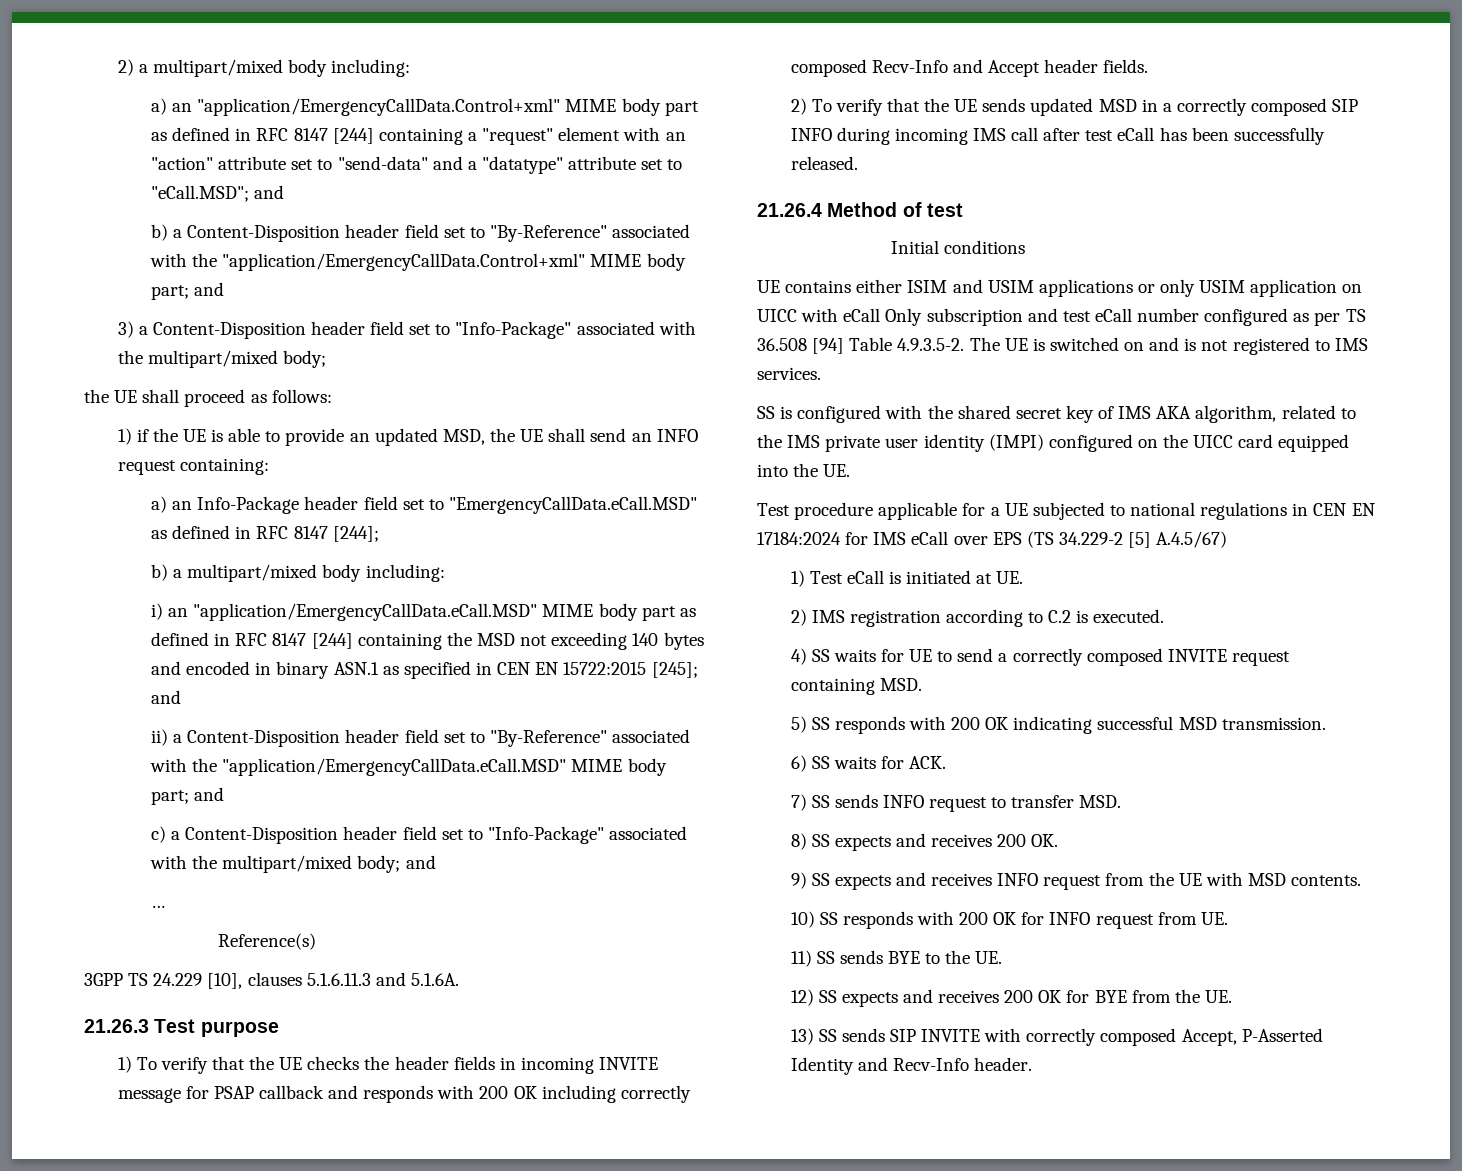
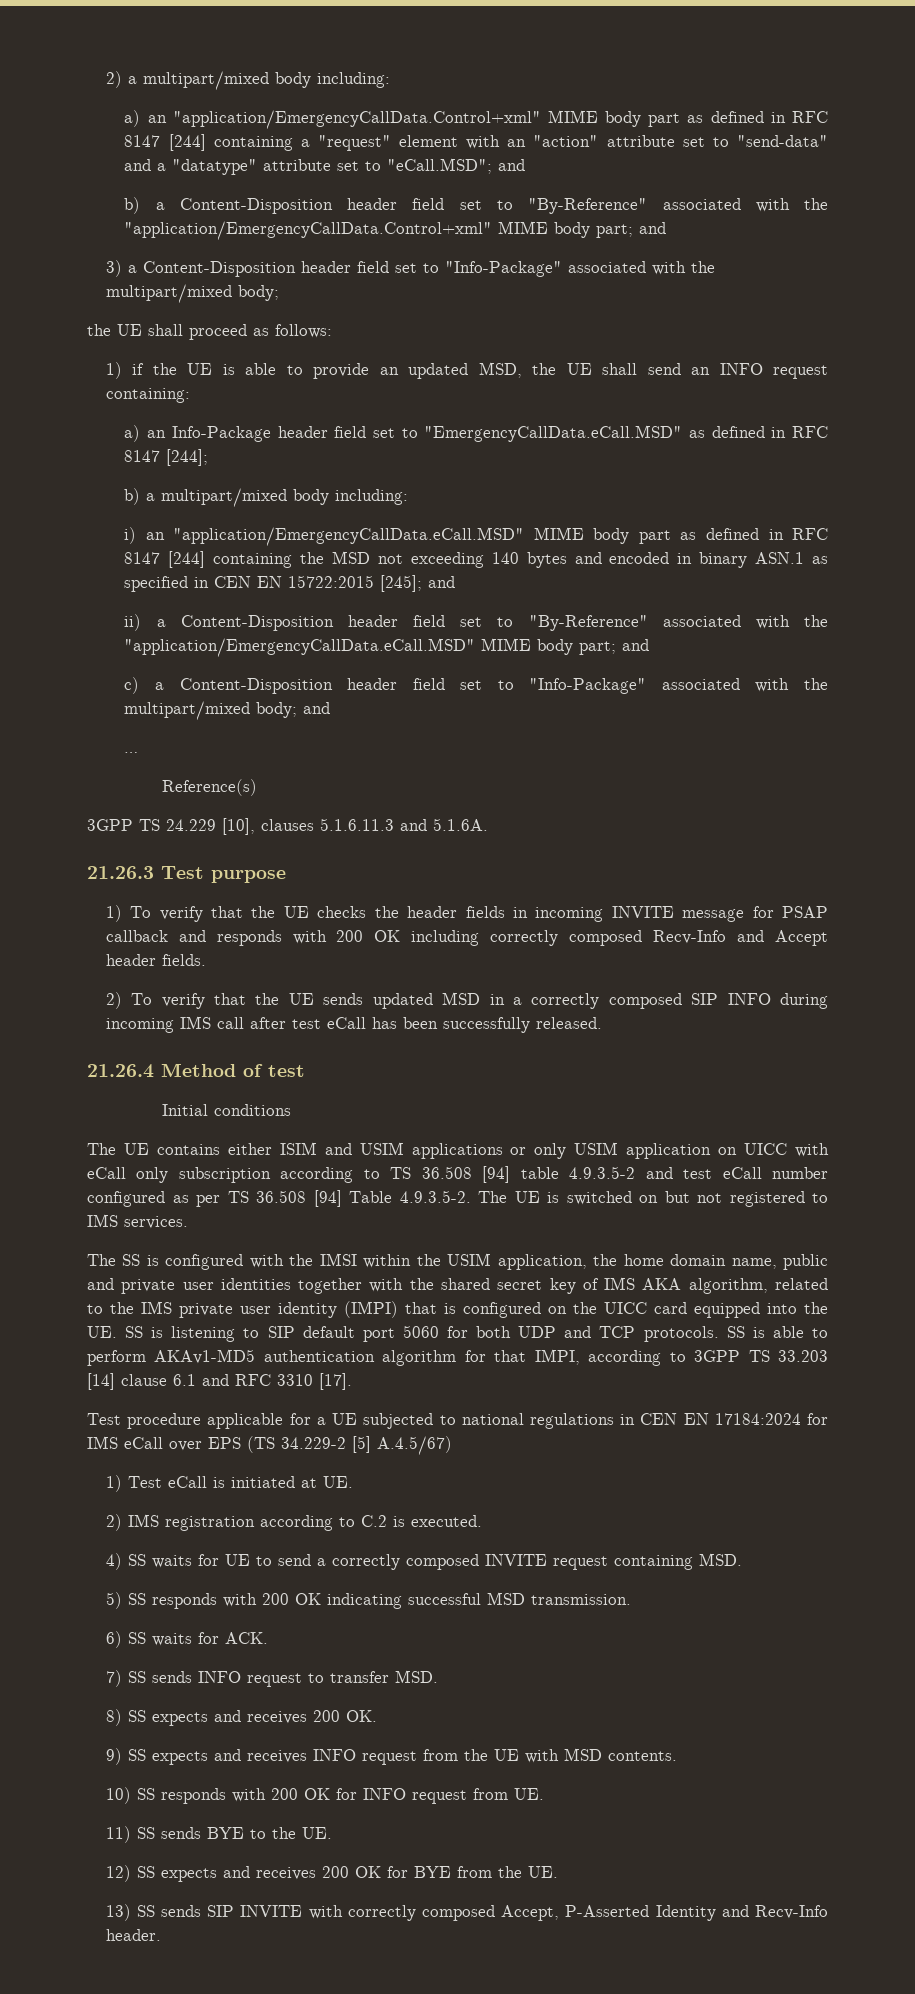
- UE contains either ISIM and USIM applications or only USIM application on UICC with eCall Only subscription and test eCall number configured as per TS 36.508 [94] Table 4.9.3.5-2. The UE is switched on and is not registered to IMS services.
+ The UE contains either ISIM and USIM applications or only USIM application on UICC with eCall only subscription according to TS 36.508 [94] table 4.9.3.5-2 and test eCall number configured as per TS 36.508 [94] Table 4.9.3.5-2. The UE is switched on but not registered to IMS services.
- SS is configured with the shared secret key of IMS AKA algorithm, related to the IMS private user identity (IMPI) configured on the UICC card equipped into the UE.
+ The SS is configured with the IMSI within the USIM application, the home domain name, public and private user identities together with the shared secret key of IMS AKA algorithm, related to the IMS private user identity (IMPI) that is configured on the UICC card equipped into the UE. SS is listening to SIP default port 5060 for both UDP and TCP protocols. SS is able to perform AKAv1-MD5 authentication algorithm for that IMPI, according to 3GPP TS 33.203 [14] clause 6.1 and RFC 3310 [17].

